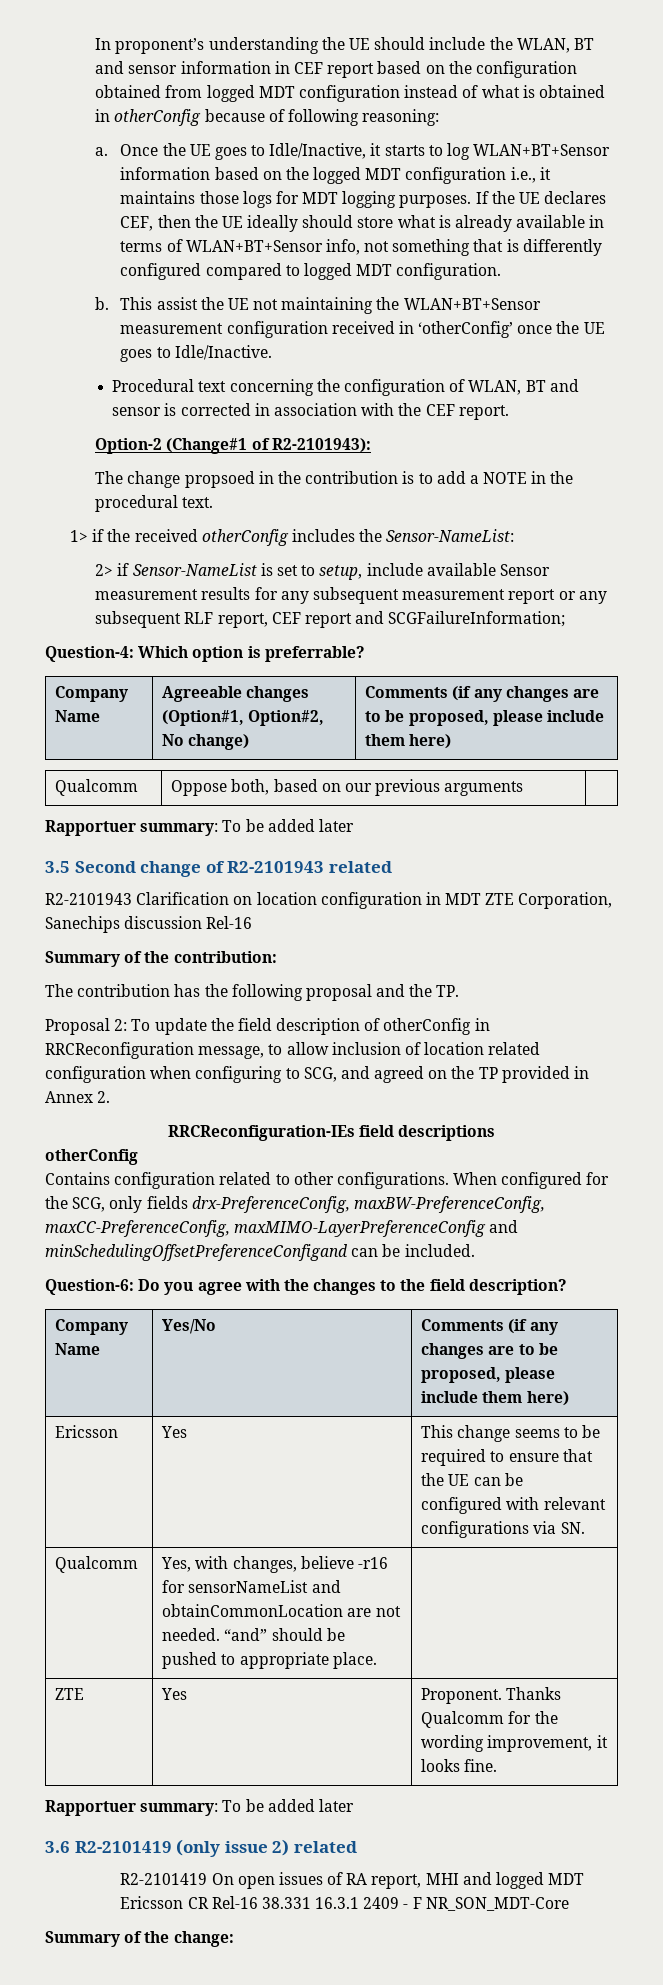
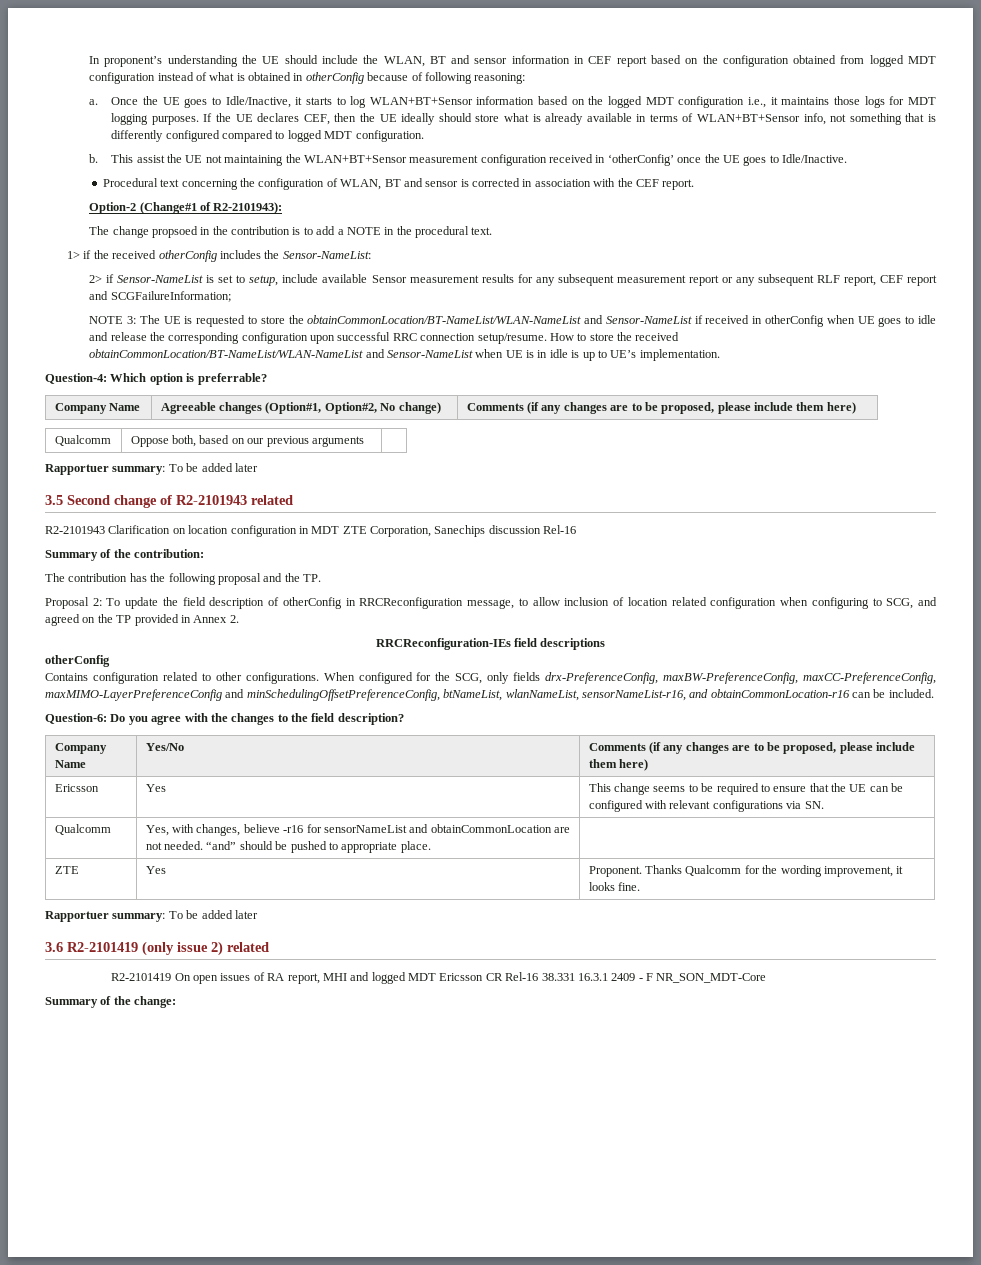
+ NOTE 3: The UE is requested to store the obtainCommonLocation/BT-NameList/WLAN-NameList and Sensor-NameList if received in otherConfig when UE goes to idle and release the corresponding configuration upon successful RRC connection setup/resume. How to store the received obtainCommonLocation/BT-NameList/WLAN-NameList and Sensor-NameList when UE is in idle is up to UE’s implementation.
- When configured for the SCG, only fields drx-PreferenceConfig, maxBW-PreferenceConfig, maxCC-PreferenceConfig, maxMIMO-LayerPreferenceConfig and minSchedulingOffsetPreferenceConfigand can be included.
+ When configured for the SCG, only fields drx-PreferenceConfig, maxBW-PreferenceConfig, maxCC-PreferenceConfig, maxMIMO-LayerPreferenceConfig and minSchedulingOffsetPreferenceConfig, btNameList, wlanNameList, sensorNameList-r16, and obtainCommonLocation-r16 can be included.

